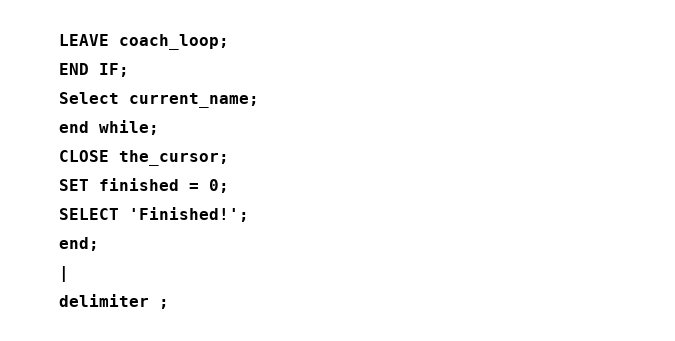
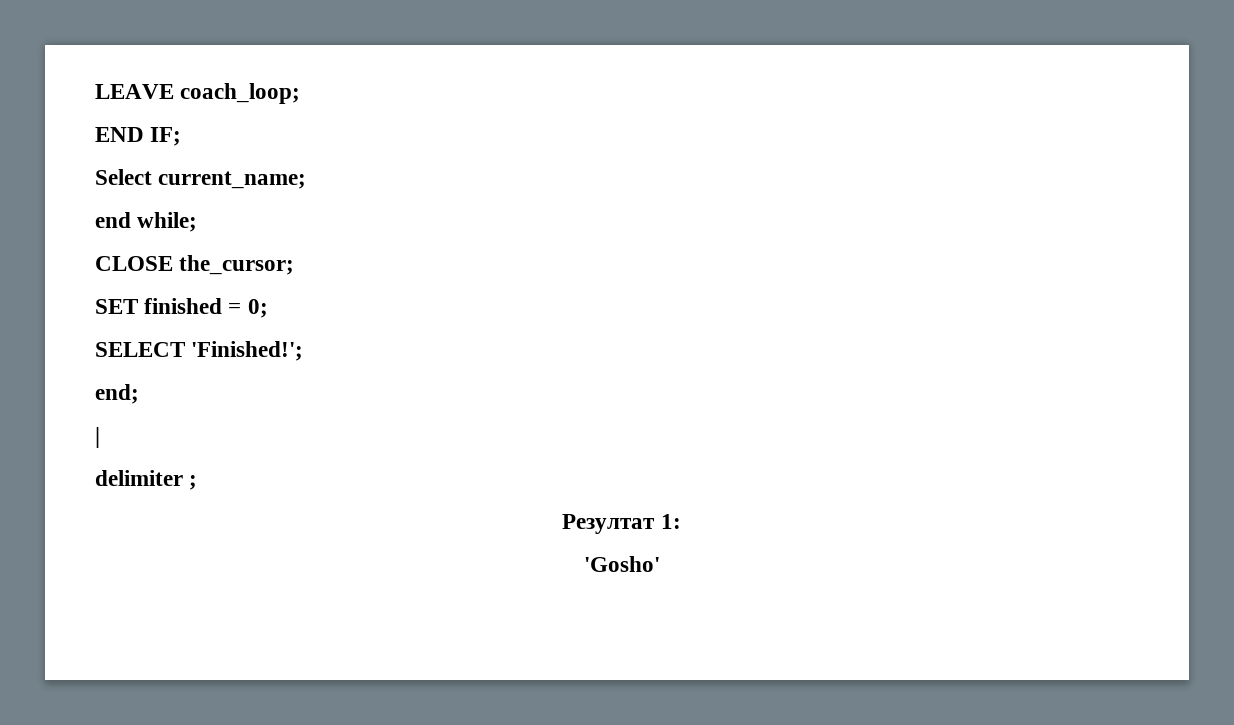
+ Резултат 1:
+ 'Gosho'

